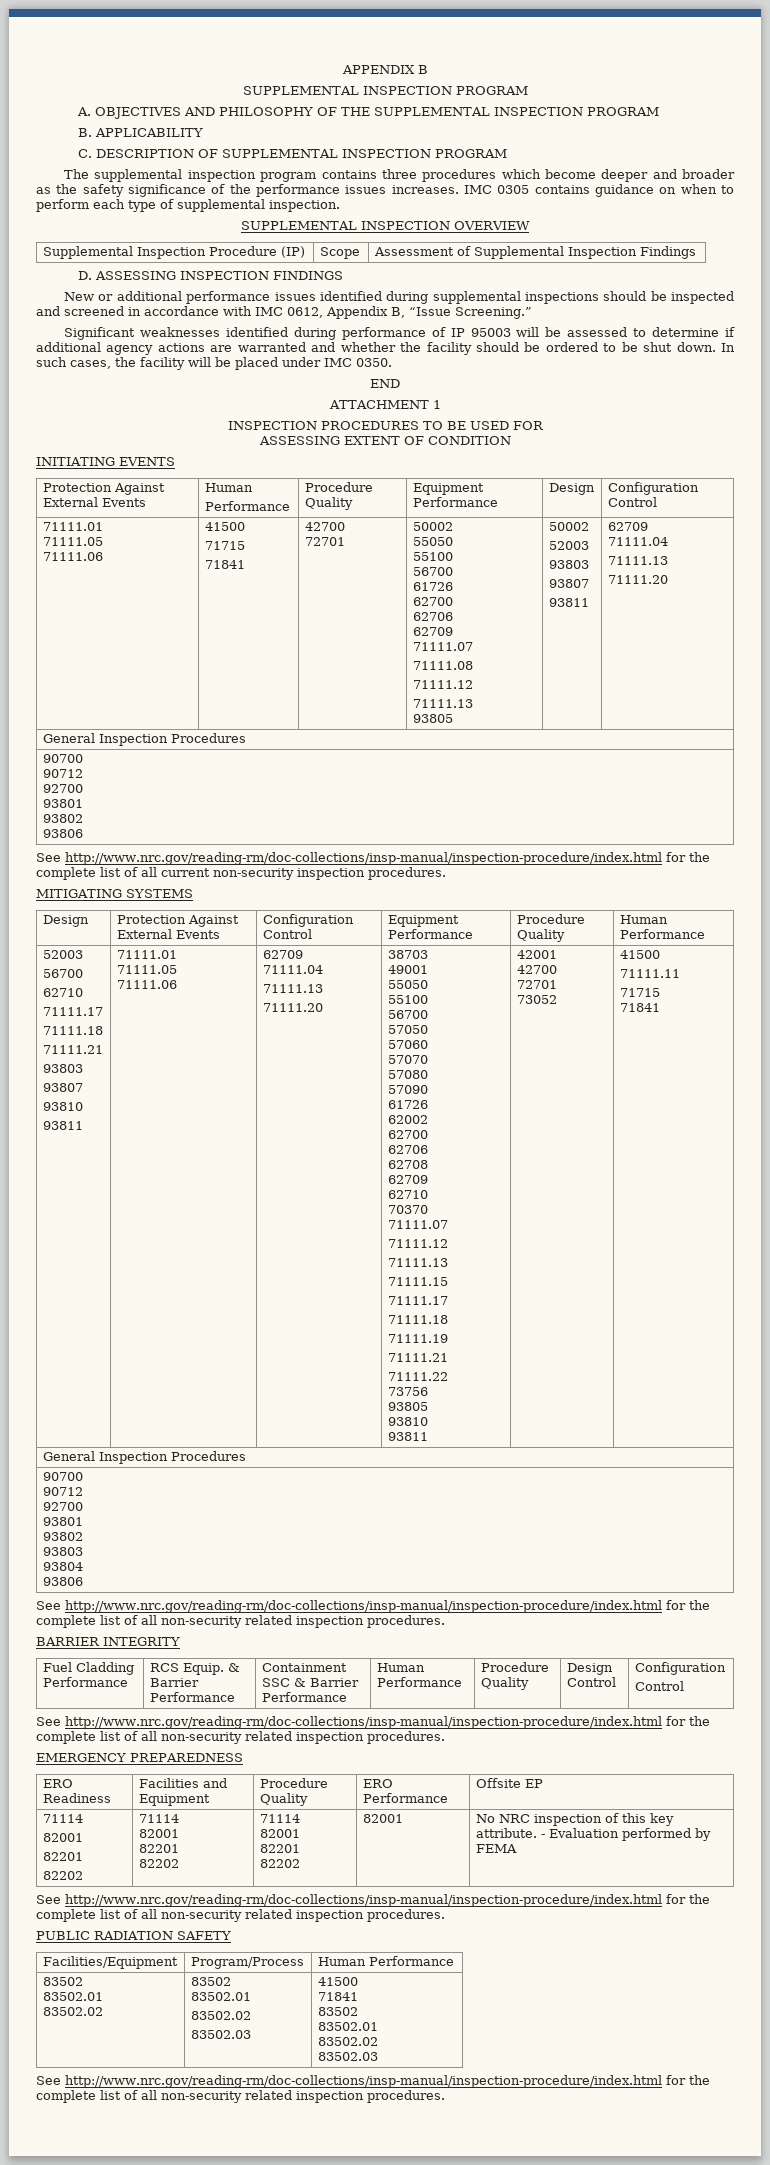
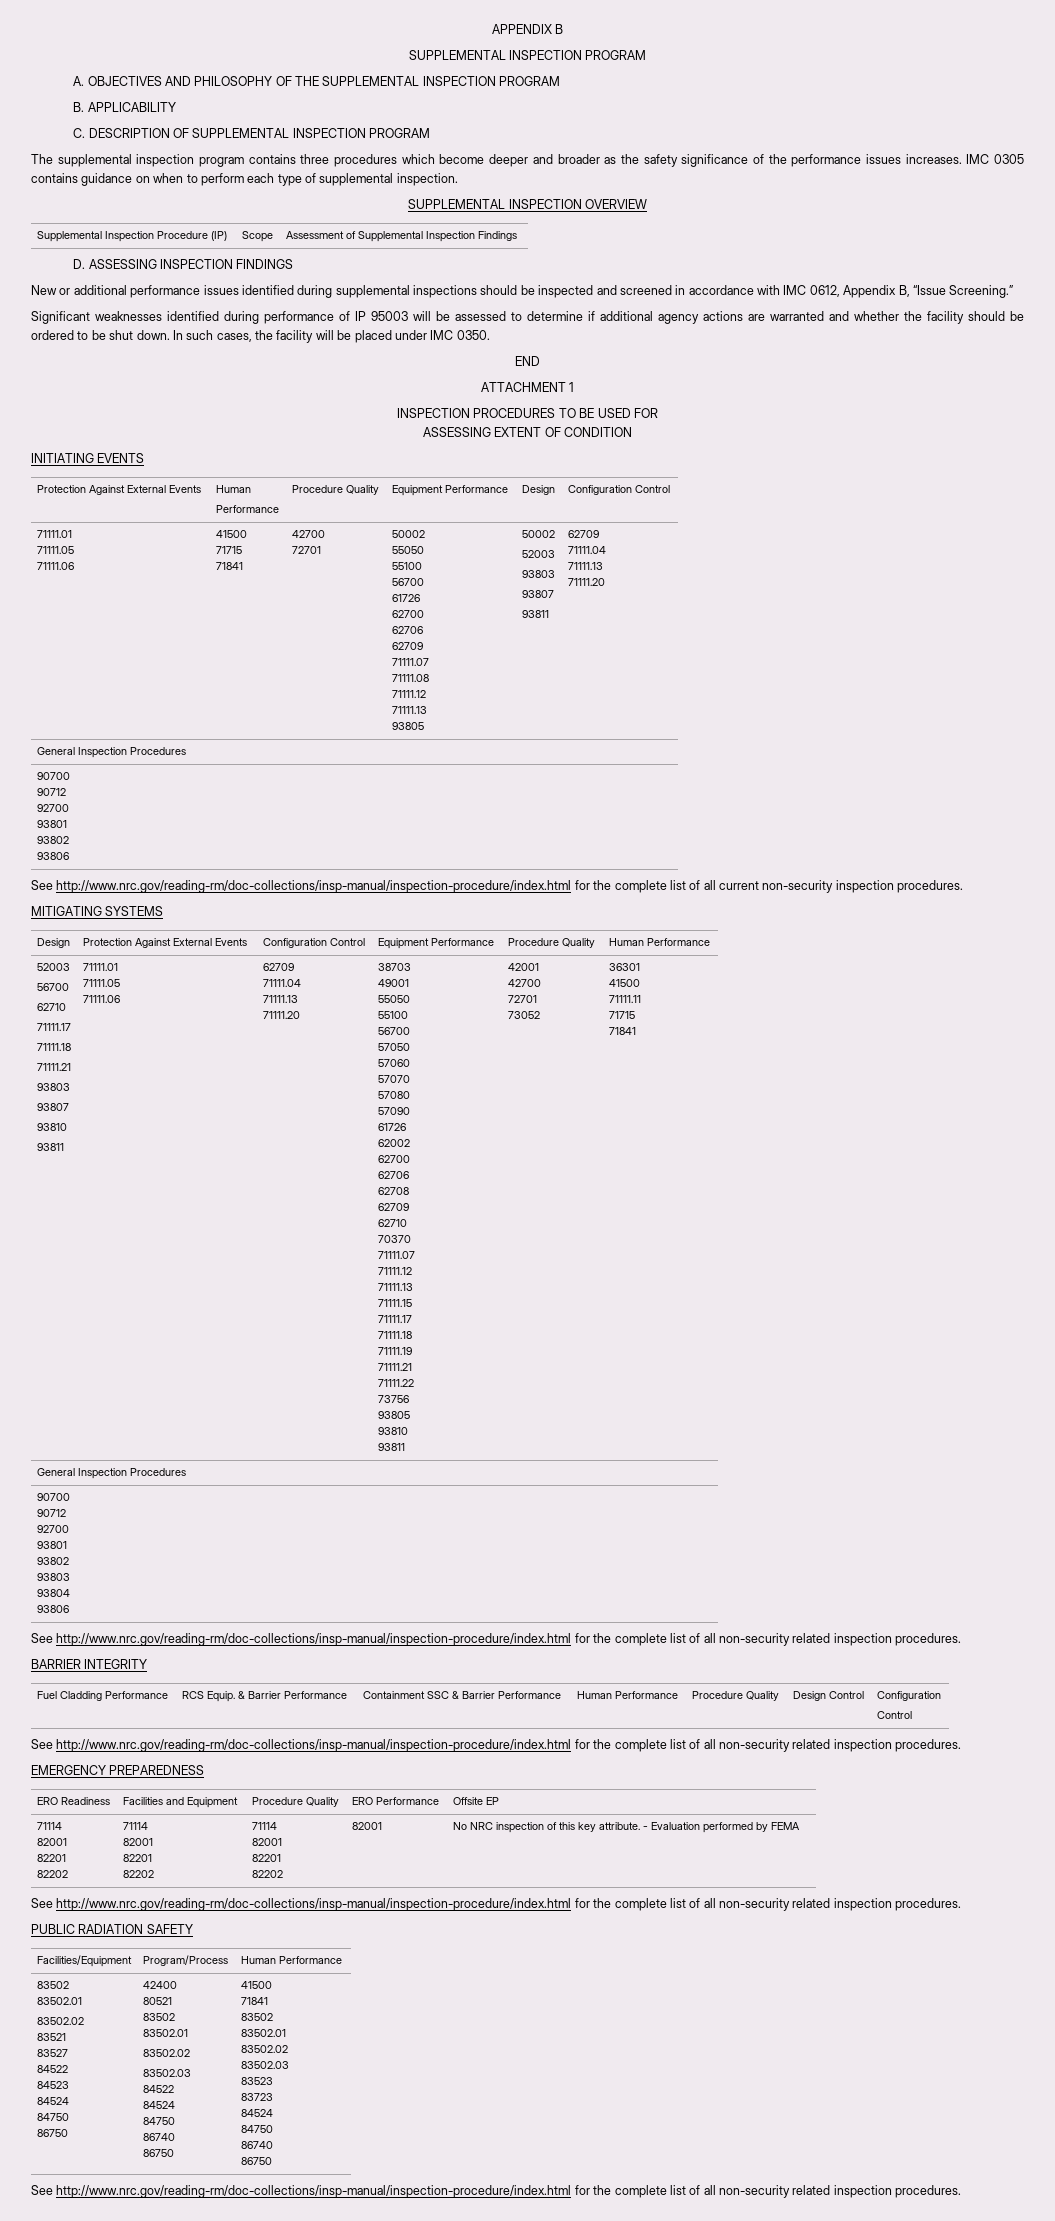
+ 36301
  Facilities/Equipment | Program/Process | Human Performance
  83502
  83502.01
- 83502.02 | 83502
+ 83502.02
+ 83521
+ 83527
+ 84522
+ 84523
+ 84524
+ 84750
+ 86750 | 42400
+ 80521
+ 83502
  83502.01
  83502.02
- 83502.03 | 41500
+ 83502.03
+ 84522
+ 84524
+ 84750
+ 86740
+ 86750 | 41500
  71841
  83502
  83502.01
  83502.02
  83502.03
+ 83523
+ 83723
+ 84524
+ 84750
+ 86740
+ 86750

